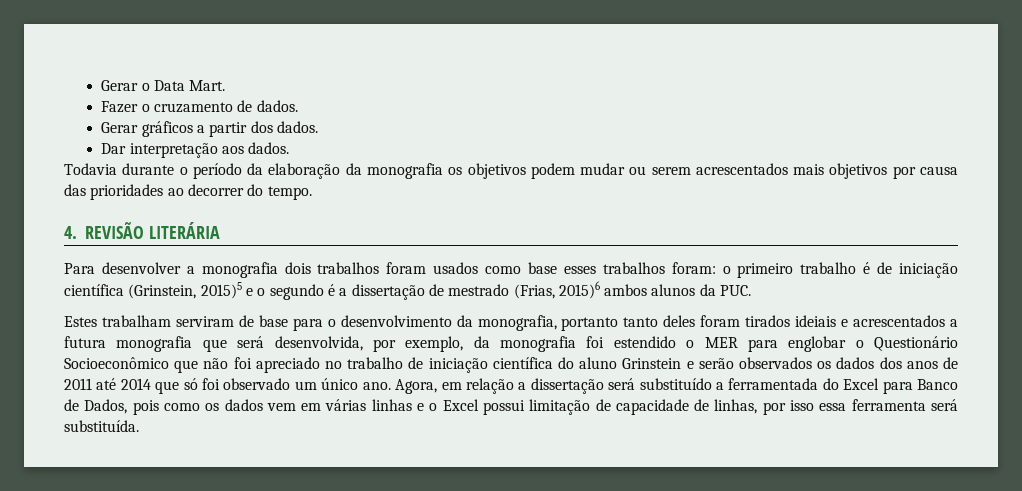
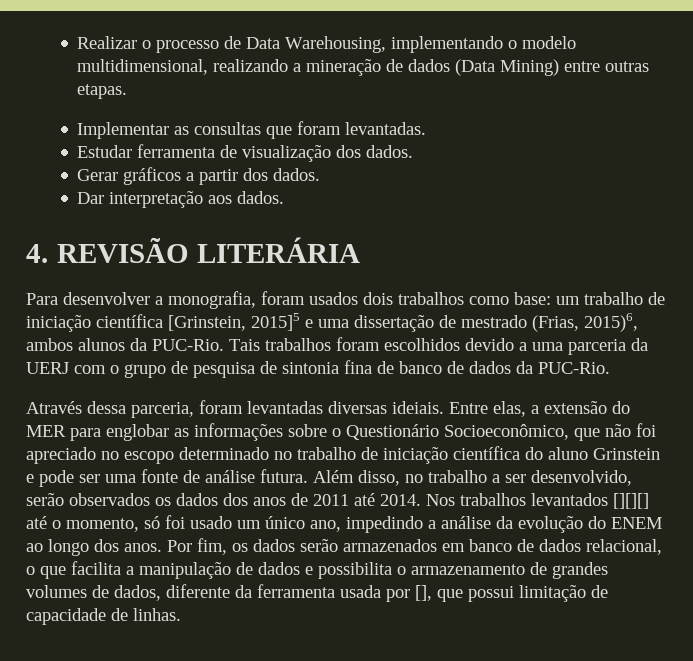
- Gerar o Data Mart.
- Fazer o cruzamento de dados.
+ Realizar o processo de Data Warehousing, implementando o modelo multidimensional, realizando a mineração de dados (Data Mining) entre outras etapas.
+ Implementar as consultas que foram levantadas.
+ Estudar ferramenta de visualização dos dados.
- Todavia durante o período da elaboração da monografia os objetivos podem mudar ou serem acrescentados mais objetivos por causa das prioridades ao decorrer do tempo.
- Para desenvolver a monografia dois trabalhos foram usados como base esses trabalhos foram: o primeiro trabalho é de iniciação científica (Grinstein, 2015)5 e o segundo é a dissertação de mestrado (Frias, 2015)6 ambos alunos da PUC.
- Estes trabalham serviram de base para o desenvolvimento da monografia, portanto tanto deles foram tirados ideiais e acrescentados a futura monografia que será desenvolvida, por exemplo, da monografia foi estendido o MER para englobar o Questionário Socioeconômico que não foi apreciado no trabalho de iniciação científica do aluno Grinstein e serão observados os dados dos anos de 2011 até 2014 que só foi observado um único ano. Agora, em relação a dissertação será substituído a ferramentada do Excel para Banco de Dados, pois como os dados vem em várias linhas e o Excel possui limitação de capacidade de linhas, por isso essa ferramenta será substituída.
+ Para desenvolver a monografia, foram usados dois trabalhos como base: um trabalho de iniciação científica [Grinstein, 2015]5 e uma dissertação de mestrado (Frias, 2015)6, ambos alunos da PUC-Rio. Tais trabalhos foram escolhidos devido a uma parceria da UERJ com o grupo de pesquisa de sintonia fina de banco de dados da PUC-Rio.
+ Através dessa parceria, foram levantadas diversas ideiais. Entre elas, a extensão do MER para englobar as informações sobre o Questionário Socioeconômico, que não foi apreciado no escopo determinado no trabalho de iniciação científica do aluno Grinstein e pode ser uma fonte de análise futura. Além disso, no trabalho a ser desenvolvido, serão observados os dados dos anos de 2011 até 2014. Nos trabalhos levantados [][][] até o momento, só foi usado um único ano, impedindo a análise da evolução do ENEM ao longo dos anos. Por fim, os dados serão armazenados em banco de dados relacional, o que facilita a manipulação de dados e possibilita o armazenamento de grandes volumes de dados, diferente da ferramenta usada por [], que possui limitação de capacidade de linhas.

